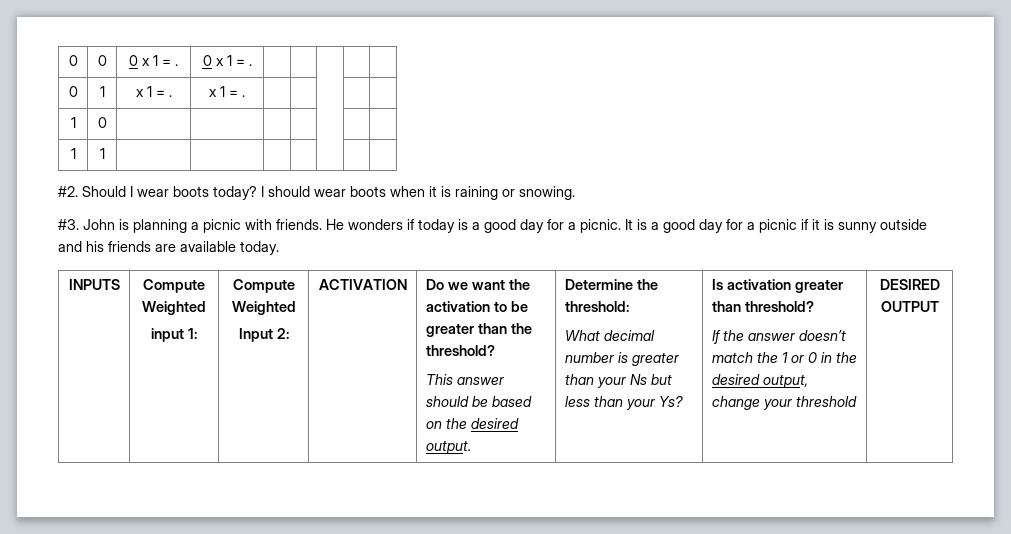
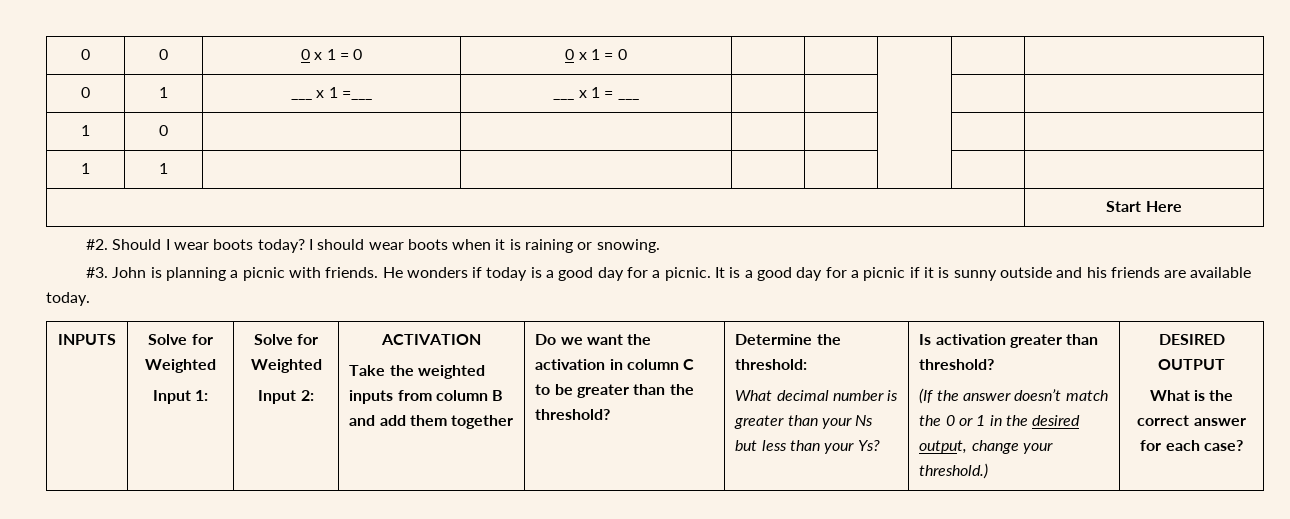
- 0 | 0 | 0 x 1 = . | 0 x 1 = . | | | | |
- 0 | 1 | x 1 = . | x 1 = . | | | | |
+ 0 | 0 | 0 x 1 = 0 | 0 x 1 = 0 | | | | |
+ 0 | 1 | ___ x 1 =___ | ___ x 1 = ___ | | | | |
+ | Start Here
- INPUTS | Compute Weighted
- input 1: | Compute Weighted
+ INPUTS | Solve for Weighted
+ Input 1: | Solve for Weighted
+ Take the weighted inputs from column B and add them together
- Do we want the activation to be greater than the threshold?
+ Do we want the activation in column C to be greater than the threshold?
- This answer should be based on the desired output.
- If the answer doesn’t match the 1 or 0 in the desired output, change your threshold
+ (If the answer doesn’t match the 0 or 1 in the desired output, change your threshold.)
+ What is the correct answer for each case?

